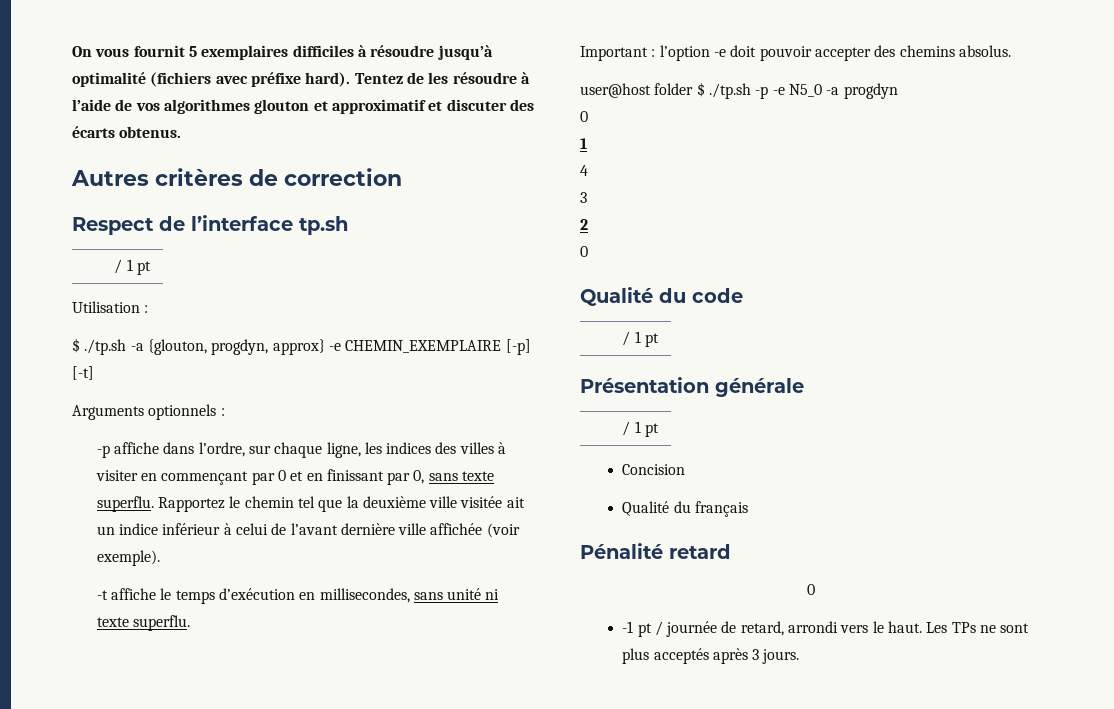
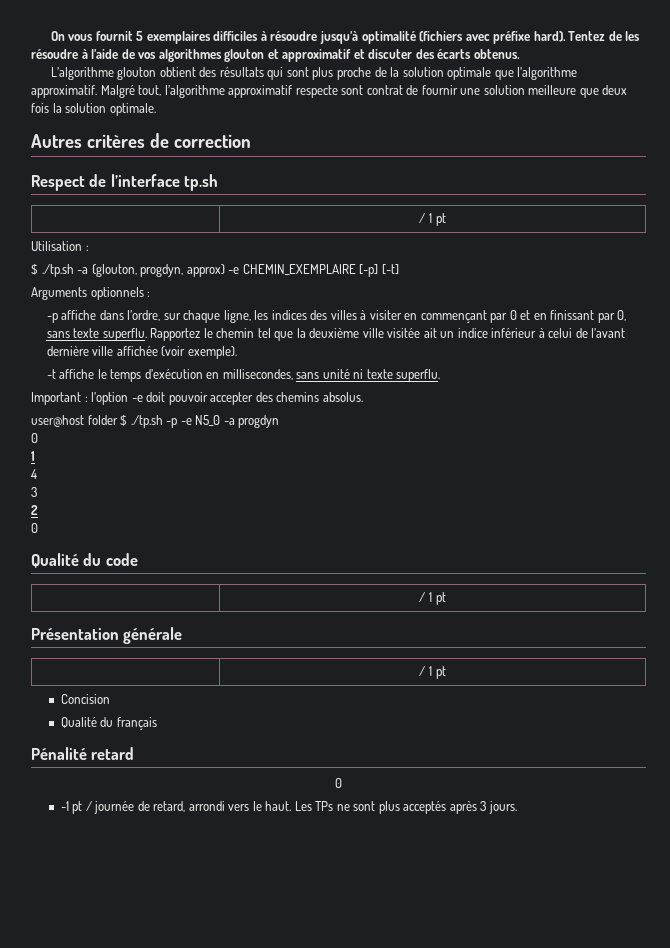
+ L’algorithme glouton obtient des résultats qui sont plus proche de la solution optimale que l’algorithme approximatif. Malgré tout, l’algorithme approximatif respecte sont contrat de fournir une solution meilleure que deux fois la solution optimale.

